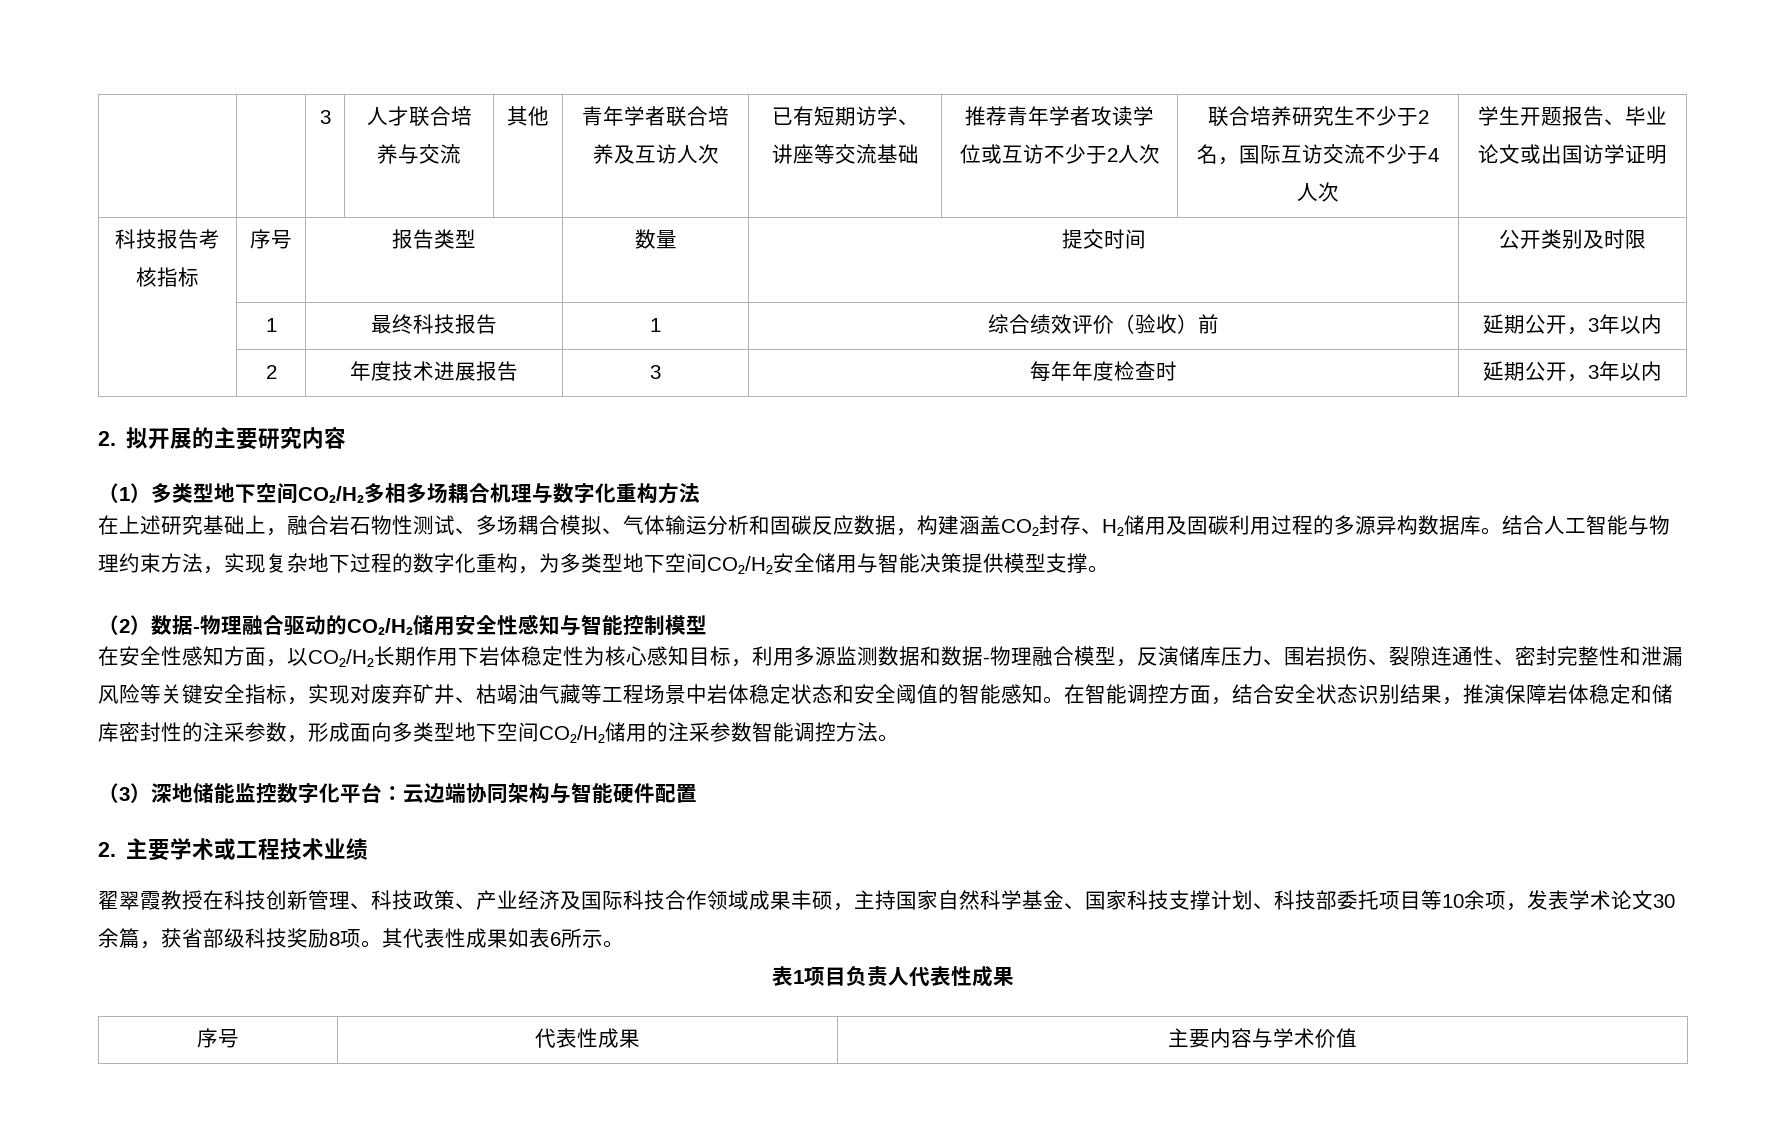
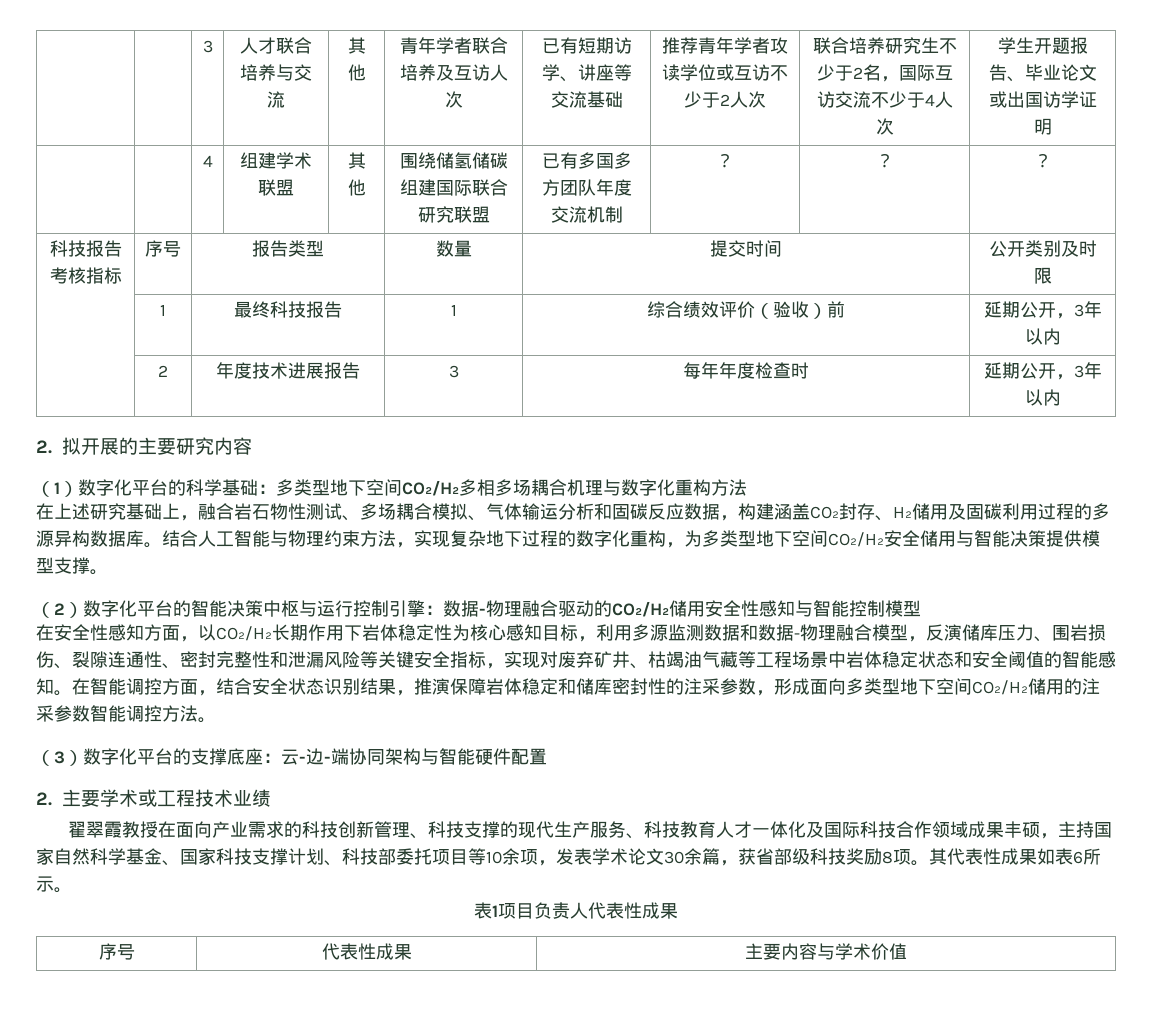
+ | | 4 | 组建学术联盟 | 其他 | 围绕储氢储碳组建国际联合研究联盟 | 已有多国多方团队年度交流机制 | ？ | ？ | ？
- （1）多类型地下空间CO₂/H₂多相多场耦合机理与数字化重构方法
+ （1）数字化平台的科学基础：多类型地下空间CO₂/H₂多相多场耦合机理与数字化重构方法
- （2）数据-物理融合驱动的CO₂/H₂储用安全性感知与智能控制模型
+ （2）数字化平台的智能决策中枢与运行控制引擎：数据-物理融合驱动的CO₂/H₂储用安全性感知与智能控制模型
- （3）深地储能监控数字化平台：云边端协同架构与智能硬件配置
+ （3）数字化平台的支撑底座：云-边-端协同架构与智能硬件配置
- 翟翠霞教授在科技创新管理、科技政策、产业经济及国际科技合作领域成果丰硕，主持国家自然科学基金、国家科技支撑计划、科技部委托项目等10余项，发表学术论文30余篇，获省部级科技奖励8项。
+ 翟翠霞教授在面向产业需求的科技创新管理、科技支撑的现代生产服务、科技教育人才一体化及国际科技合作领域成果丰硕，主持国家自然科学基金、国家科技支撑计划、科技部委托项目等10余项，发表学术论文30余篇，获省部级科技奖励8项。

